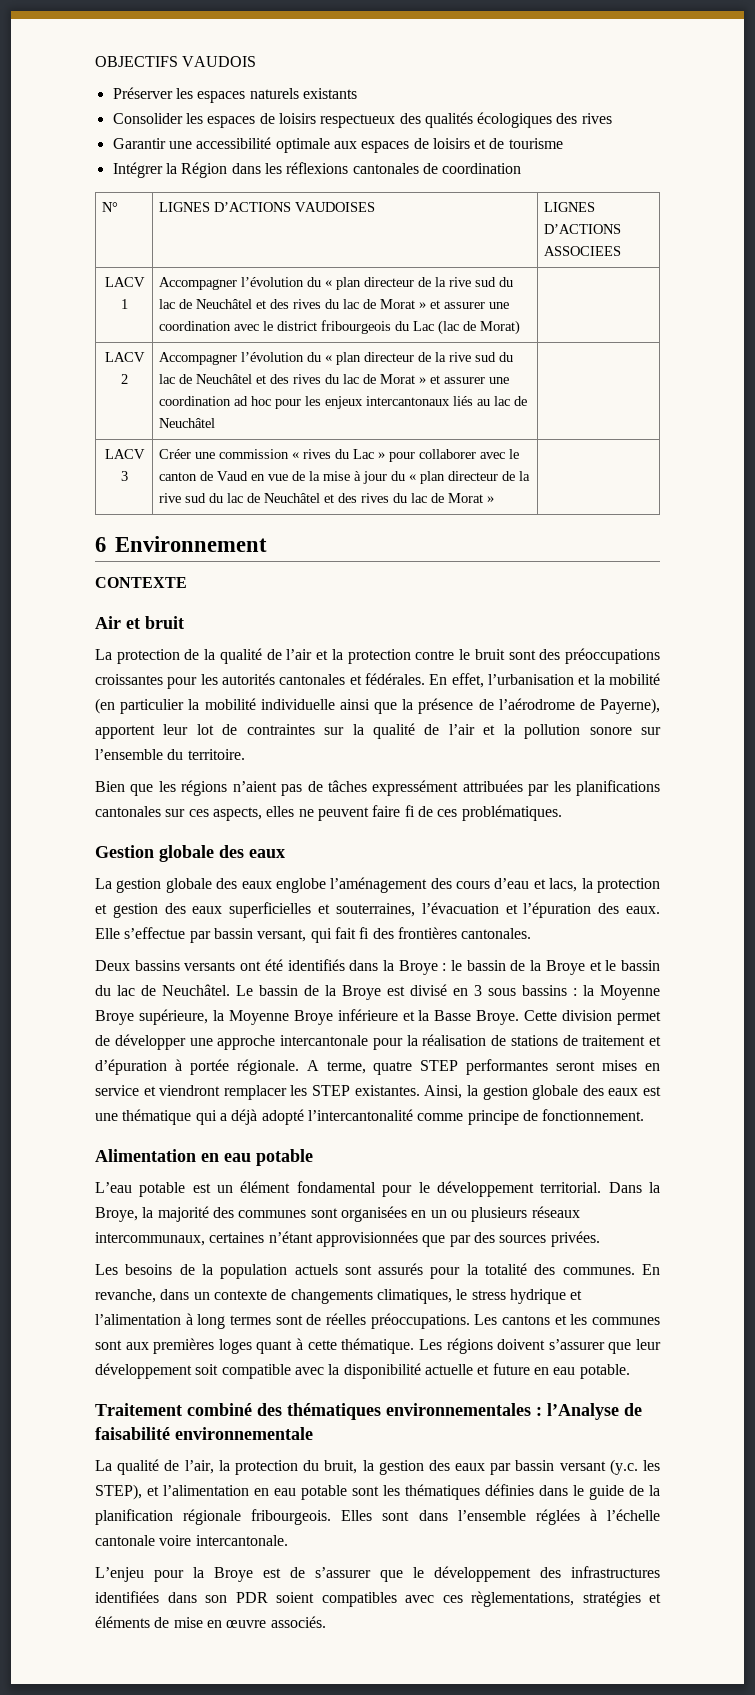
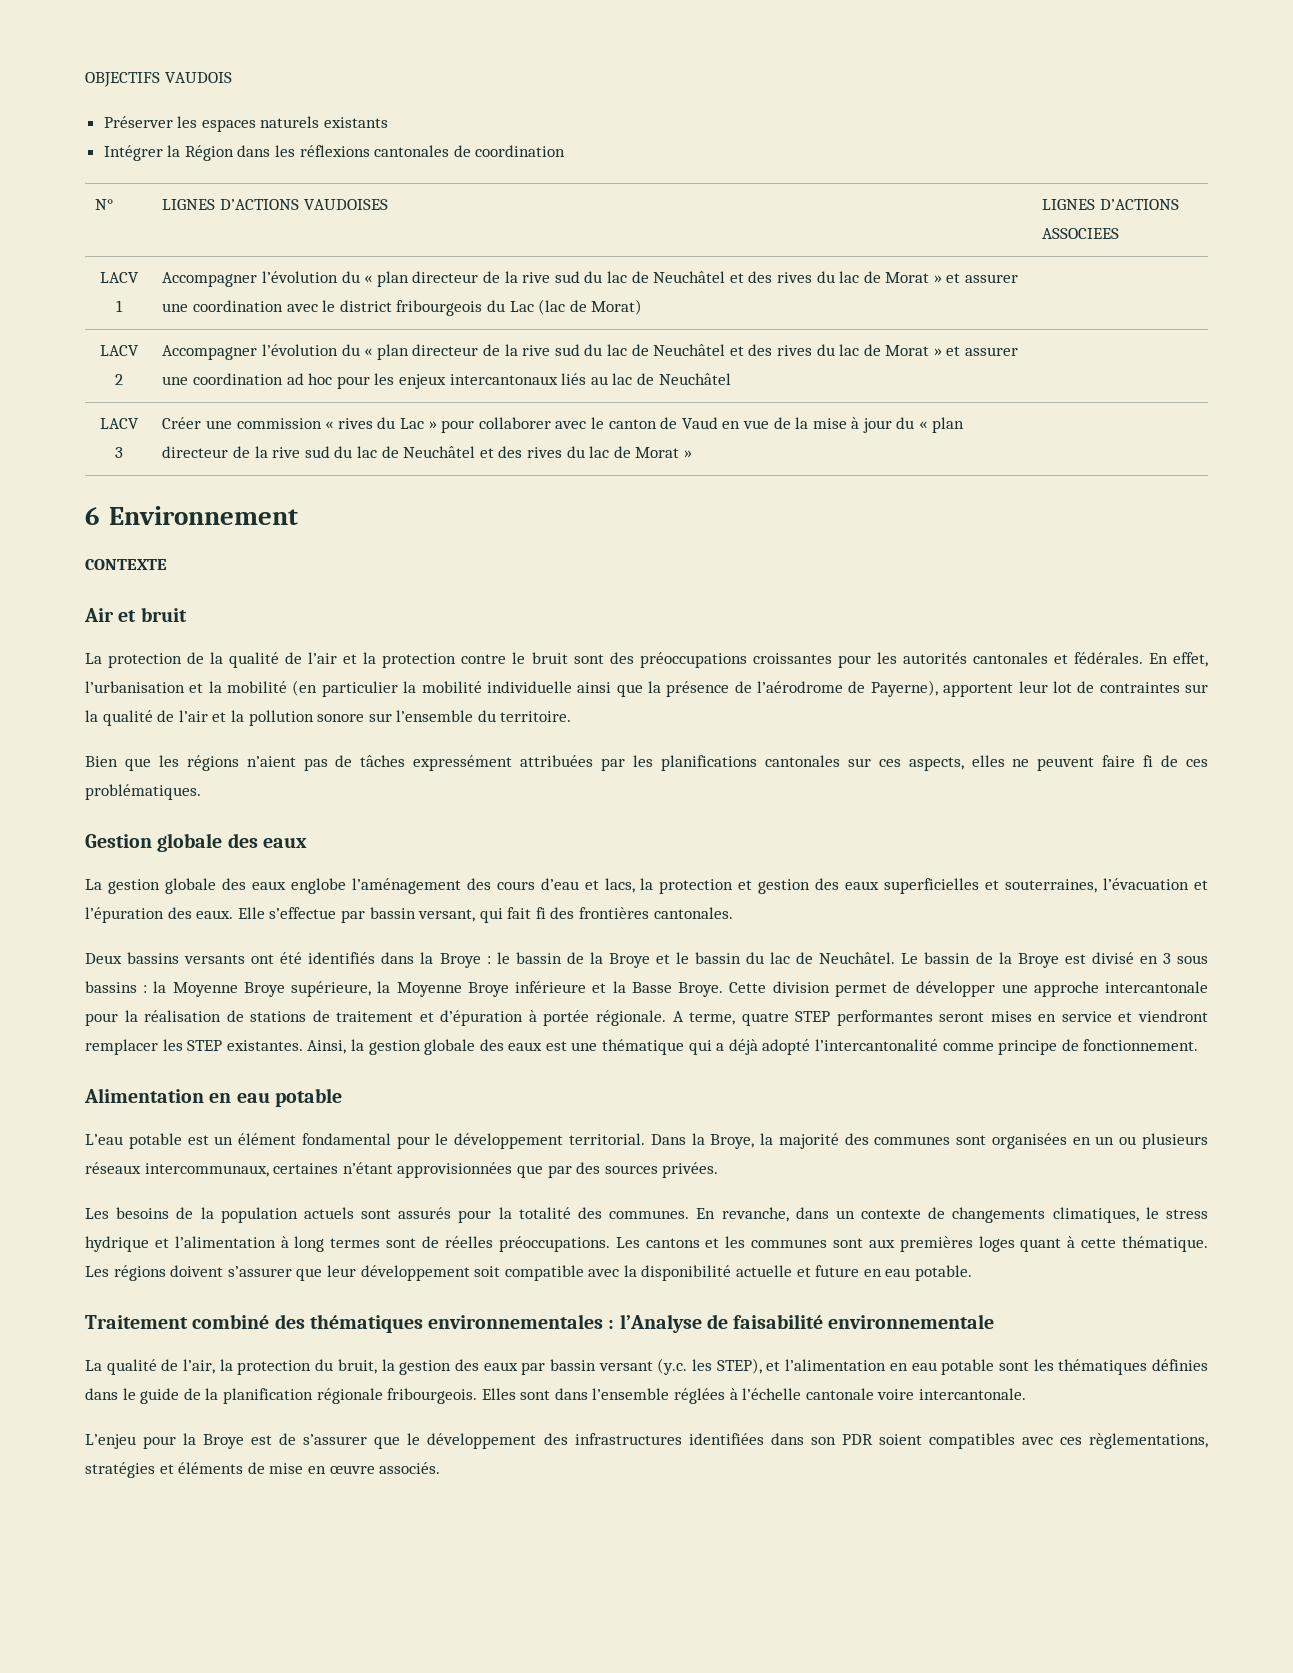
- Consolider les espaces de loisirs respectueux des qualités écologiques des rives
- Garantir une accessibilité optimale aux espaces de loisirs et de tourisme

